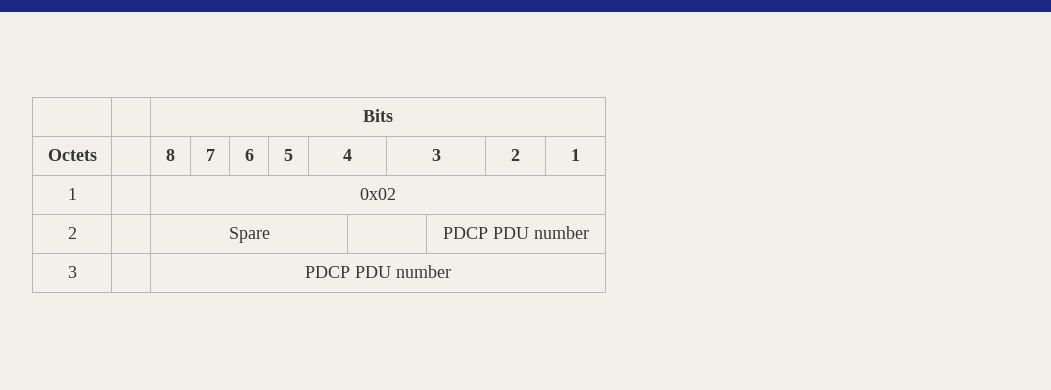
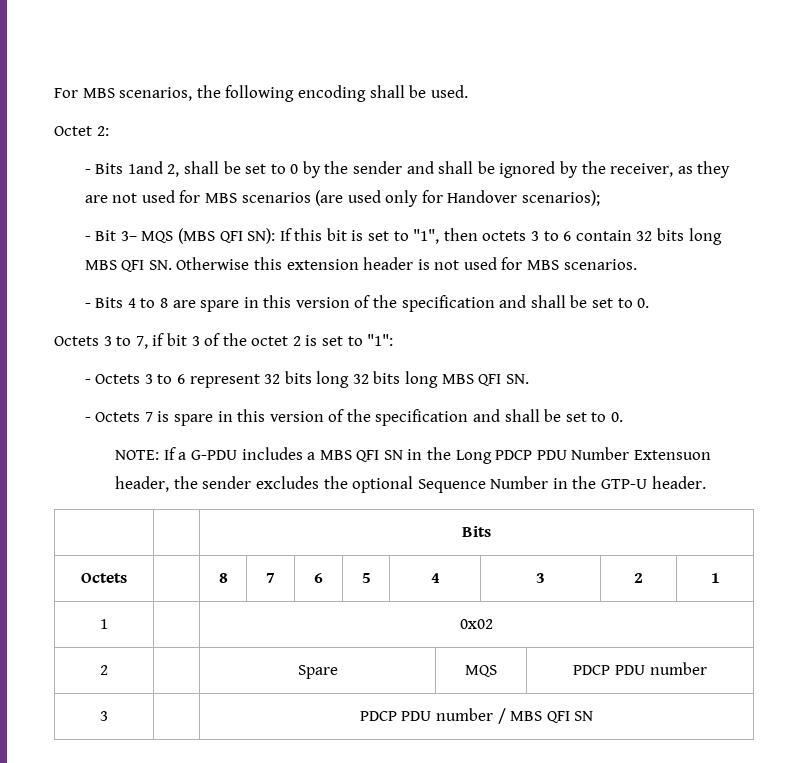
+ For MBS scenarios, the following encoding shall be used.
+ Octet 2:
+ - Bits 1and 2, shall be set to 0 by the sender and shall be ignored by the receiver, as they are not used for MBS scenarios (are used only for Handover scenarios);
+ - Bit 3– MQS (MBS QFI SN): If this bit is set to "1", then octets 3 to 6 contain 32 bits long MBS QFI SN. Otherwise this extension header is not used for MBS scenarios.
+ - Bits 4 to 8 are spare in this version of the specification and shall be set to 0.
+ Octets 3 to 7, if bit 3 of the octet 2 is set to "1":
+ - Octets 3 to 6 represent 32 bits long 32 bits long MBS QFI SN.
+ - Octets 7 is spare in this version of the specification and shall be set to 0.
+ NOTE: If a G-PDU includes a MBS QFI SN in the Long PDCP PDU Number Extensuon header, the sender excludes the optional Sequence Number in the GTP-U header.
- 2 | | Spare | | PDCP PDU number
+ 2 | | Spare | MQS | PDCP PDU number
- 3 | | PDCP PDU number
+ 3 | | PDCP PDU number / MBS QFI SN

